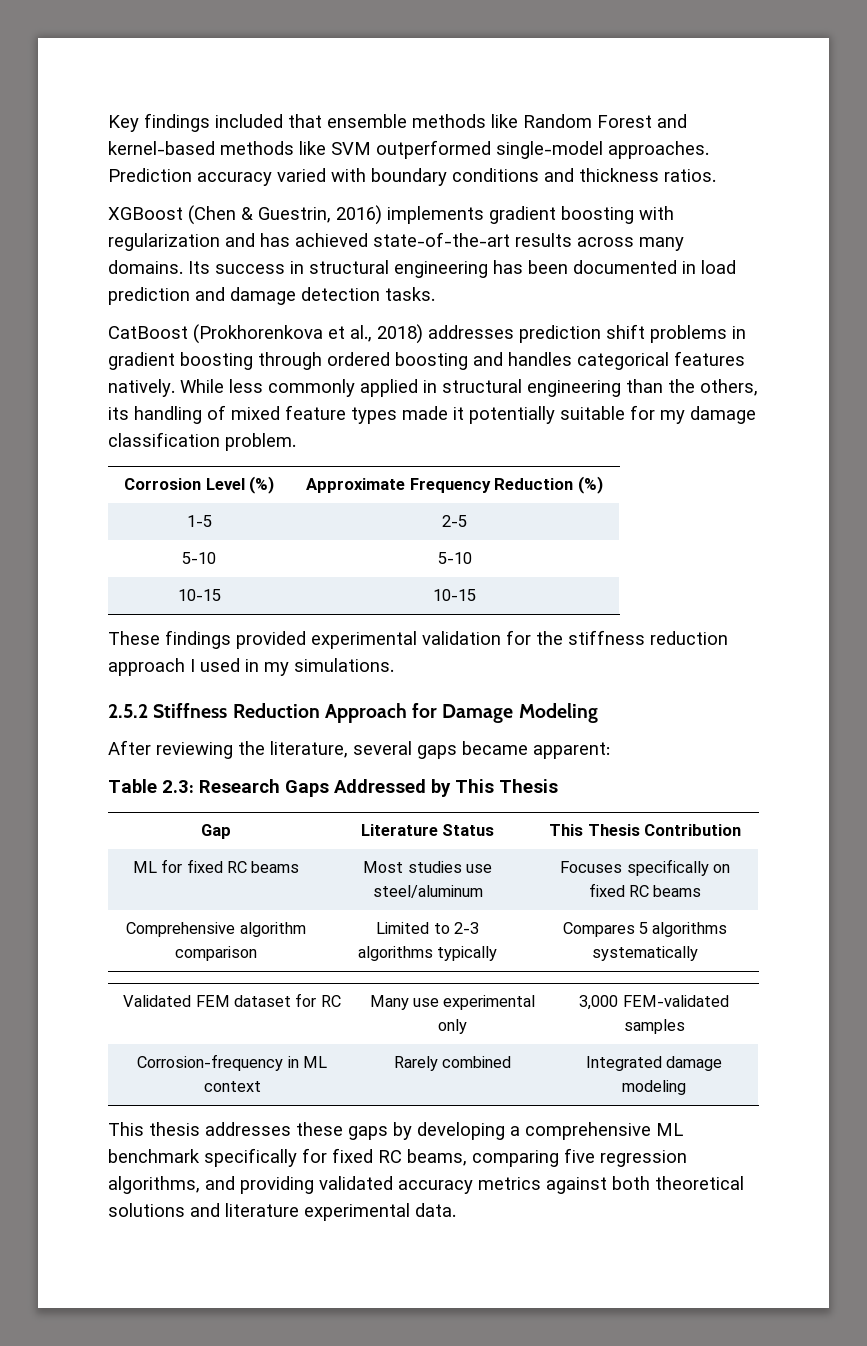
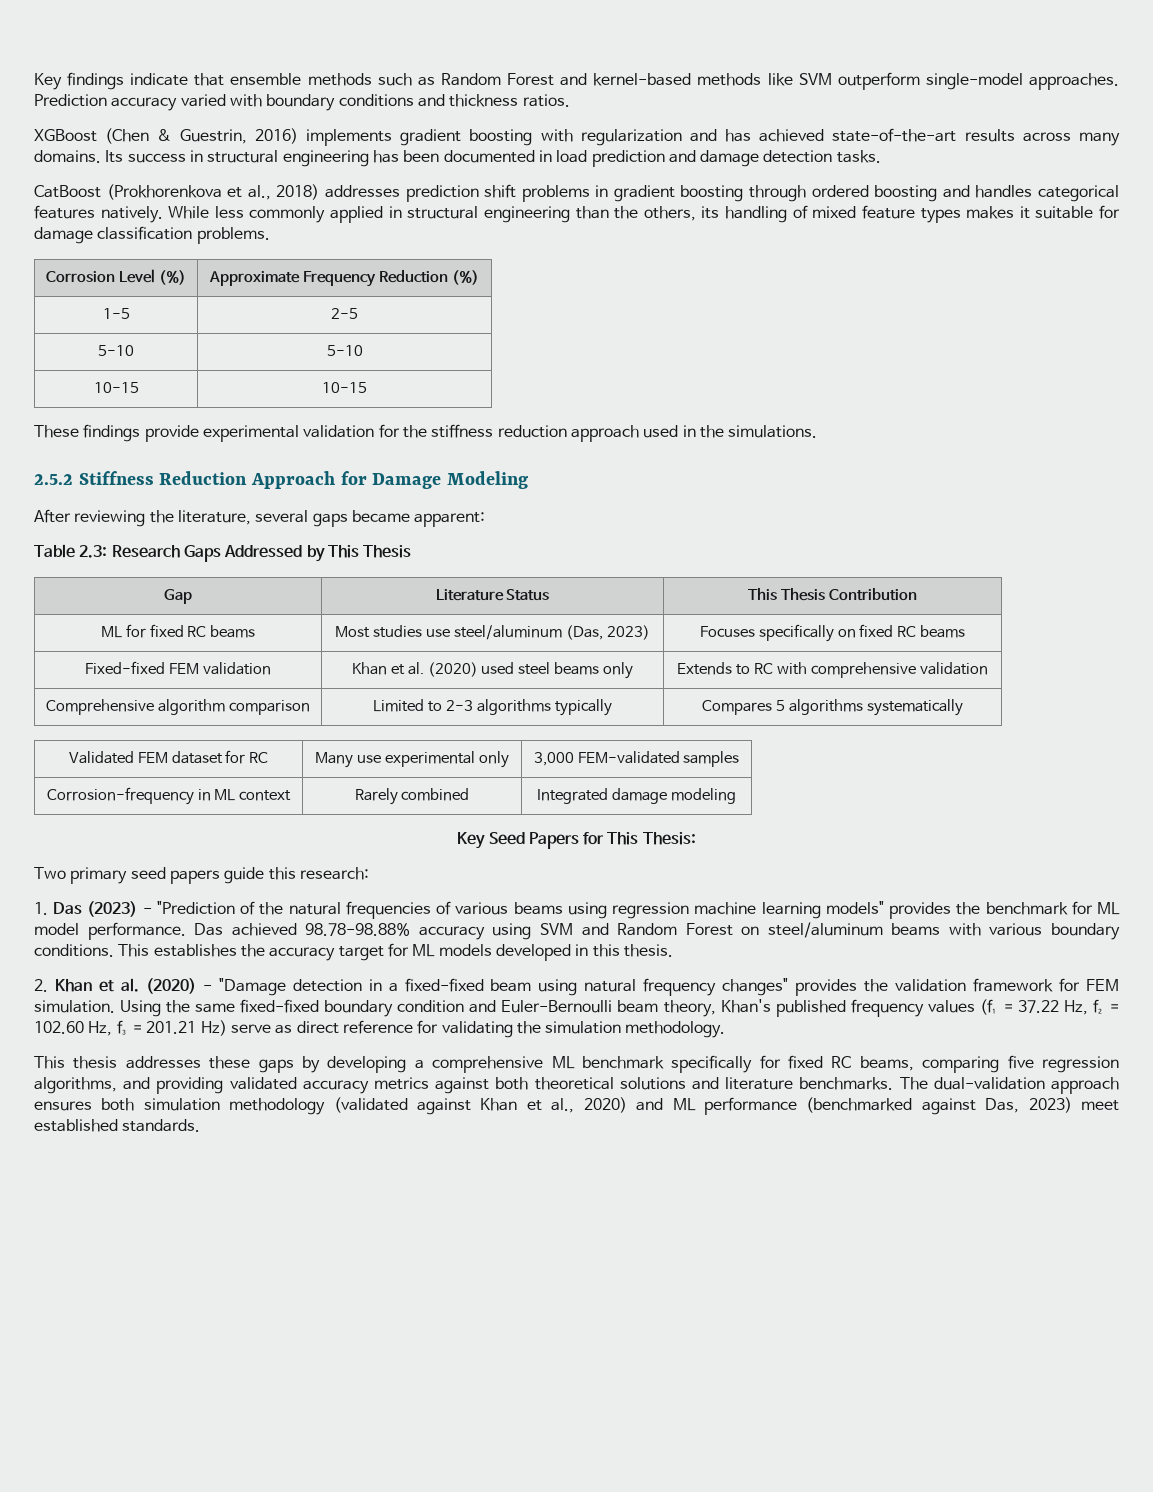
- Key findings included that ensemble methods like Random Forest and kernel-based methods like SVM outperformed single-model approaches.
+ Key findings indicate that ensemble methods such as Random Forest and kernel-based methods like SVM outperform single-model approaches.
- While less commonly applied in structural engineering than the others, its handling of mixed feature types made it potentially suitable for my damage classification problem.
+ While less commonly applied in structural engineering than the others, its handling of mixed feature types makes it suitable for damage classification problems.
- These findings provided experimental validation for the stiffness reduction approach I used in my simulations.
+ These findings provide experimental validation for the stiffness reduction approach used in the simulations.
- ML for fixed RC beams | Most studies use steel/aluminum | Focuses specifically on fixed RC beams
+ ML for fixed RC beams | Most studies use steel/aluminum (Das, 2023) | Focuses specifically on fixed RC beams
+ Fixed-fixed FEM validation | Khan et al. (2020) used steel beams only | Extends to RC with comprehensive validation
+ Key Seed Papers for This Thesis:
+ Two primary seed papers guide this research:
+ 1. Das (2023) - "Prediction of the natural frequencies of various beams using regression machine learning models" provides the benchmark for ML model performance. Das achieved 98.78-98.88% accuracy using SVM and Random Forest on steel/aluminum beams with various boundary conditions. This establishes the accuracy target for ML models developed in this thesis.
+ 2. Khan et al. (2020) - "Damage detection in a fixed-fixed beam using natural frequency changes" provides the validation framework for FEM simulation. Using the same fixed-fixed boundary condition and Euler-Bernoulli beam theory, Khan's published frequency values (f₁ = 37.22 Hz, f₂ = 102.60 Hz, f₃ = 201.21 Hz) serve as direct reference for validating the simulation methodology.
- This thesis addresses these gaps by developing a comprehensive ML benchmark specifically for fixed RC beams, comparing five regression algorithms, and providing validated accuracy metrics against both theoretical solutions and literature experimental data.
+ This thesis addresses these gaps by developing a comprehensive ML benchmark specifically for fixed RC beams, comparing five regression algorithms, and providing validated accuracy metrics against both theoretical solutions and literature benchmarks. The dual-validation approach ensures both simulation methodology (validated against Khan et al., 2020) and ML performance (benchmarked against Das, 2023) meet established standards.

